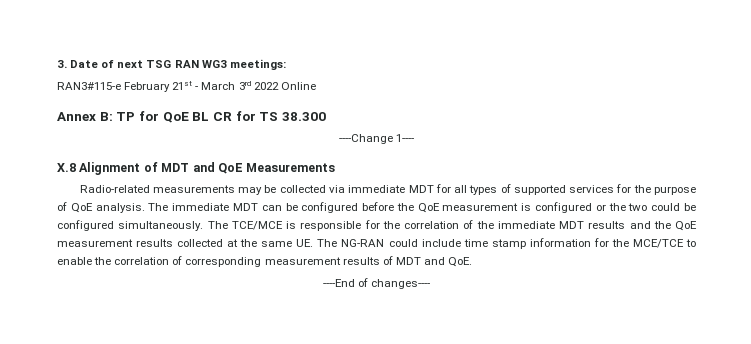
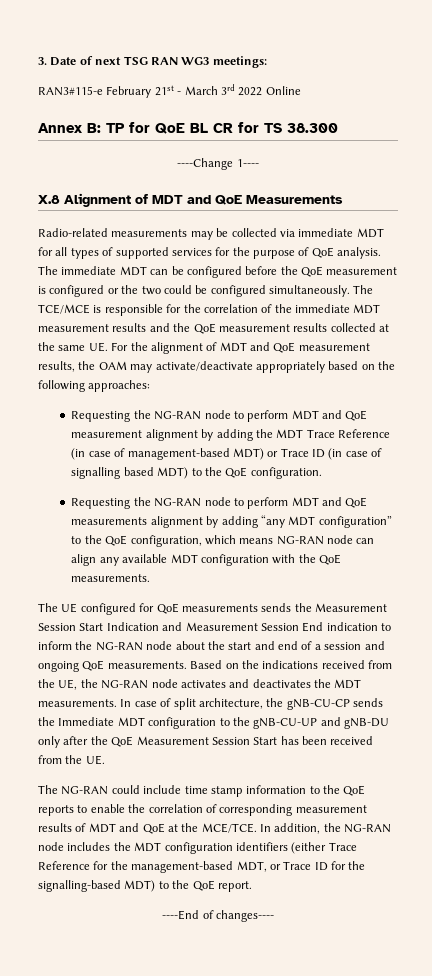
- The TCE/MCE is responsible for the correlation of the immediate MDT results and the QoE measurement results collected at the same UE. The NG-RAN could include time stamp information for the MCE/TCE to enable the correlation of corresponding measurement results of MDT and QoE.
+ The TCE/MCE is responsible for the correlation of the immediate MDT measurement results and the QoE measurement results collected at the same UE. For the alignment of MDT and QoE measurement results, the OAM may activate/deactivate appropriately based on the following approaches:
+ Requesting the NG-RAN node to perform MDT and QoE measurement alignment by adding the MDT Trace Reference (in case of management-based MDT) or Trace ID (in case of signalling based MDT) to the QoE configuration.
+ Requesting the NG-RAN node to perform MDT and QoE measurements alignment by adding “any MDT configuration” to the QoE configuration, which means NG-RAN node can align any available MDT configuration with the QoE measurements.
+ The UE configured for QoE measurements sends the Measurement Session Start Indication and Measurement Session End indication to inform the NG-RAN node about the start and end of a session and ongoing QoE measurements. Based on the indications received from the UE, the NG-RAN node activates and deactivates the MDT measurements. In case of split architecture, the gNB-CU-CP sends the Immediate MDT configuration to the gNB-CU-UP and gNB-DU only after the QoE Measurement Session Start has been received from the UE.
+ The NG-RAN could include time stamp information to the QoE reports to enable the correlation of corresponding measurement results of MDT and QoE at the MCE/TCE. In addition, the NG-RAN node includes the MDT configuration identifiers (either Trace Reference for the management-based MDT, or Trace ID for the signalling-based MDT) to the QoE report.

